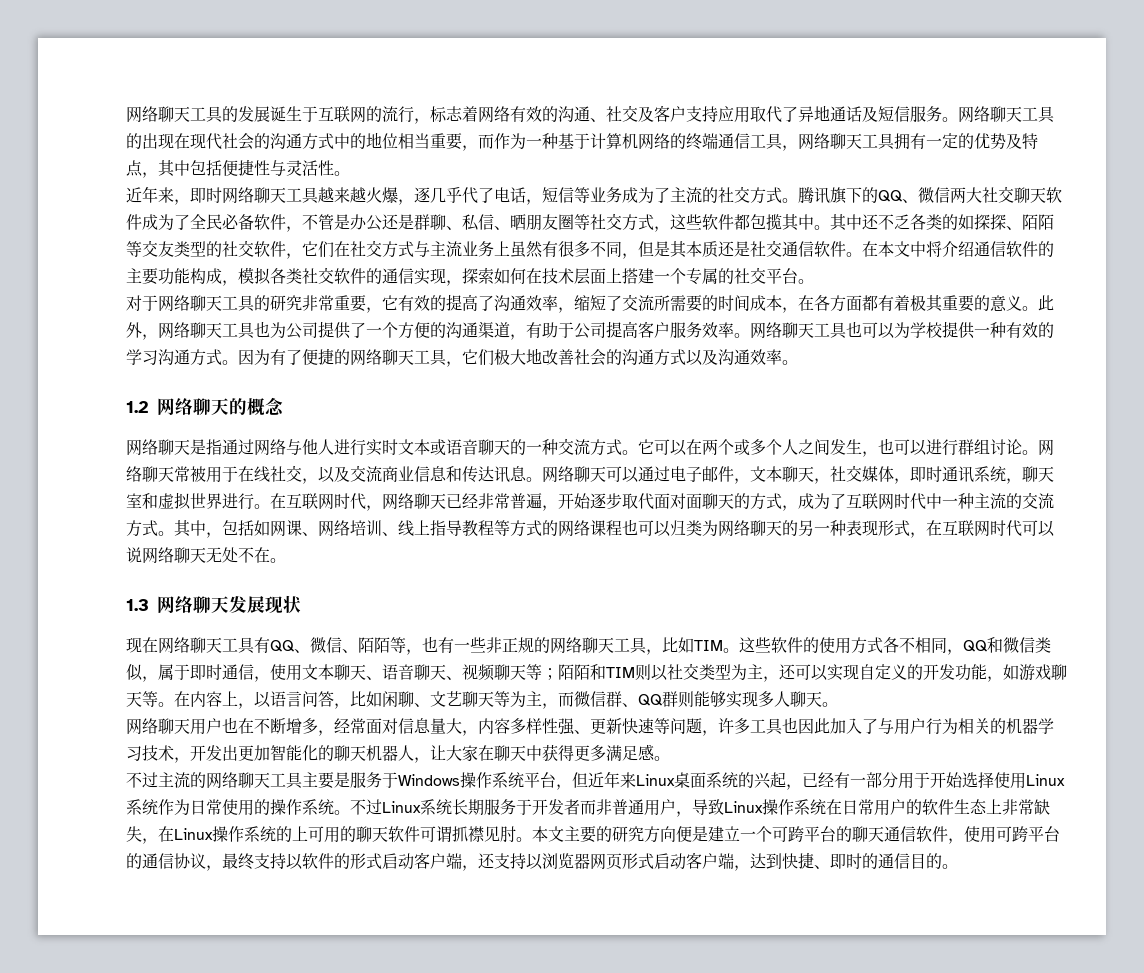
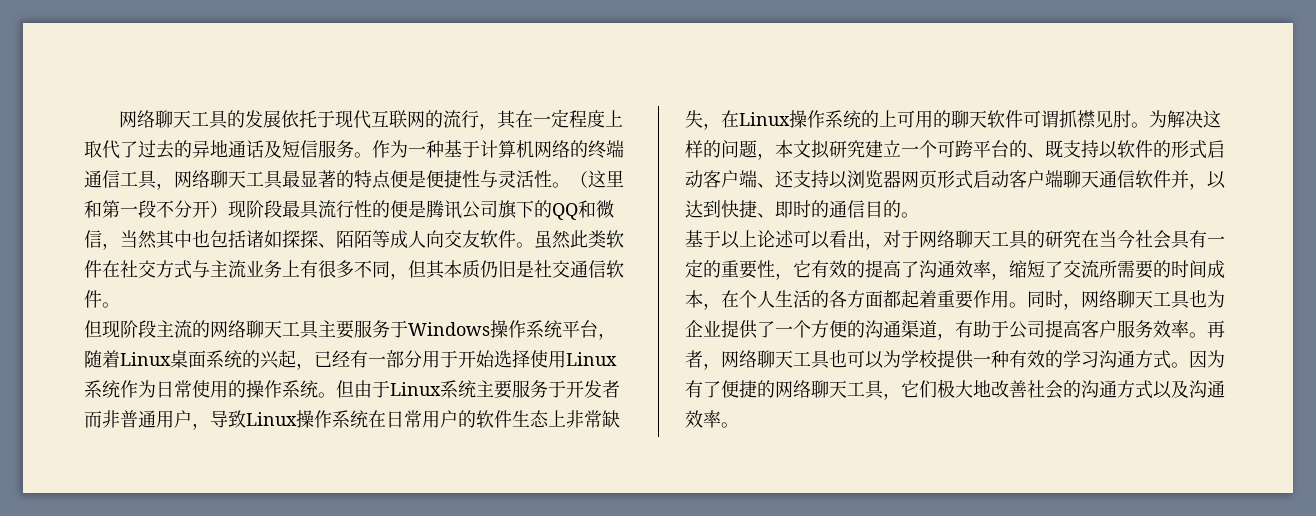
- 网络聊天工具的发展诞生于互联网的流行，标志着网络有效的沟通、社交及客户支持应用取代了异地通话及短信服务。
+ 网络聊天工具的发展依托于现代互联网的流行，其在一定程度上取代了过去的异地通话及短信服务。
- 网络聊天工具的出现在现代社会的沟通方式中的地位相当重要，而作为一种基于计算机网络的终端通信工具，网络聊天工具拥有一定的优势及特点，其中包括便捷性与灵活性。
- 近年来，即时网络聊天工具越来越火爆，逐几乎代了电话，短信等业务成为了主流的社交方式。腾讯旗下的QQ、微信两大社交聊天软件成为了全民必备软件，不管是办公还是群聊、私信、晒朋友圈等社交方式，这些软件都包揽其中。其中还不乏各类的如探探、陌陌等交友类型的社交软件，它们在社交方式与主流业务上虽然有很多不同，但是其本质还是社交通信软件。在本文中将介绍通信软件的主要功能构成，模拟各类社交软件的通信实现，探索如何在技术层面上搭建一个专属的社交平台。
- 对于网络聊天工具的研究非常重要，它有效的提高了沟通效率，缩短了交流所需要的时间成本，在各方面都有着极其重要的意义。此外，网络聊天工具也为公司提供了一个方便的沟通渠道，有助于公司提高客户服务效率。
+ 作为一种基于计算机网络的终端通信工具，网络聊天工具最显著的特点便是便捷性与灵活性。（这里和第一段不分开）现阶段最具流行性的便是腾讯公司旗下的QQ和微信，当然其中也包括诸如探探、陌陌等成人向交友软件。虽然此类软件在社交方式与主流业务上有很多不同，但其本质仍旧是社交通信软件。
+ 但现阶段主流的网络聊天工具主要服务于Windows操作系统平台，随着Linux桌面系统的兴起，已经有一部分用于开始选择使用Linux系统作为日常使用的操作系统。但由于Linux系统主要服务于开发者而非普通用户，导致Linux操作系统在日常用户的软件生态上非常缺失，在Linux操作系统的上可用的聊天软件可谓抓襟见肘。为解决这样的问题，本文拟研究建立一个可跨平台的、既支持以软件的形式启动客户端、还支持以浏览器网页形式启动客户端聊天通信软件并，以达到快捷、即时的通信目的。
+ 基于以上论述可以看出，对于网络聊天工具的研究在当今社会具有一定的重要性，它有效的提高了沟通效率，缩短了交流所需要的时间成本，在个人生活的各方面都起着重要作用。同时，网络聊天工具也为企业提供了一个方便的沟通渠道，有助于公司提高客户服务效率。
- 网络聊天工具也可以为学校提供一种有效的学习沟通方式。
+ 再者，网络聊天工具也可以为学校提供一种有效的学习沟通方式。
- 1.2网络聊天的概念
- 网络聊天是指通过网络与他人进行实时文本或语音聊天的一种交流方式。它可以在两个或多个人之间发生，也可以进行群组讨论。网络聊天常被用于在线社交，以及交流商业信息和传达讯息。网络聊天可以通过电子邮件，文本聊天，社交媒体，即时通讯系统，聊天室和虚拟世界进行。在互联网时代，网络聊天已经非常普遍，开始逐步取代面对面聊天的方式，成为了互联网时代中一种主流的交流方式。其中，包括如网课、网络培训、线上指导教程等方式的网络课程也可以归类为网络聊天的另一种表现形式，在互联网时代可以说网络聊天无处不在。
- 1.3网络聊天发展现状
- 现在网络聊天工具有QQ、微信、陌陌等，也有一些非正规的网络聊天工具，比如TIM。这些软件的使用方式各不相同，QQ和微信类似，属于即时通信，使用文本聊天、语音聊天、视频聊天等；陌陌和TIM则以社交类型为主，还可以实现自定义的开发功能，如游戏聊天等。在内容上，以语言问答，比如闲聊、文艺聊天等为主，而微信群、QQ群则能够实现多人聊天。
- 网络聊天用户也在不断增多，经常面对信息量大，内容多样性强、更新快速等问题，许多工具也因此加入了与用户行为相关的机器学习技术，开发出更加智能化的聊天机器人，让大家在聊天中获得更多满足感。
- 不过主流的网络聊天工具主要是服务于Windows操作系统平台，但近年来Linux桌面系统的兴起，已经有一部分用于开始选择使用Linux系统作为日常使用的操作系统。不过Linux系统长期服务于开发者而非普通用户，导致Linux操作系统在日常用户的软件生态上非常缺失，在Linux操作系统的上可用的聊天软件可谓抓襟见肘。本文主要的研究方向便是建立一个可跨平台的聊天通信软件，使用可跨平台的通信协议，最终支持以软件的形式启动客户端，还支持以浏览器网页形式启动客户端，达到快捷、即时的通信目的。

